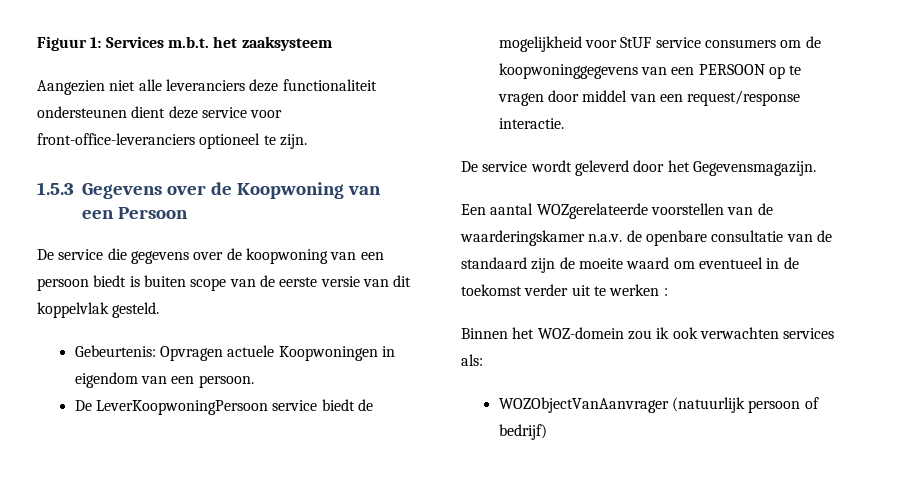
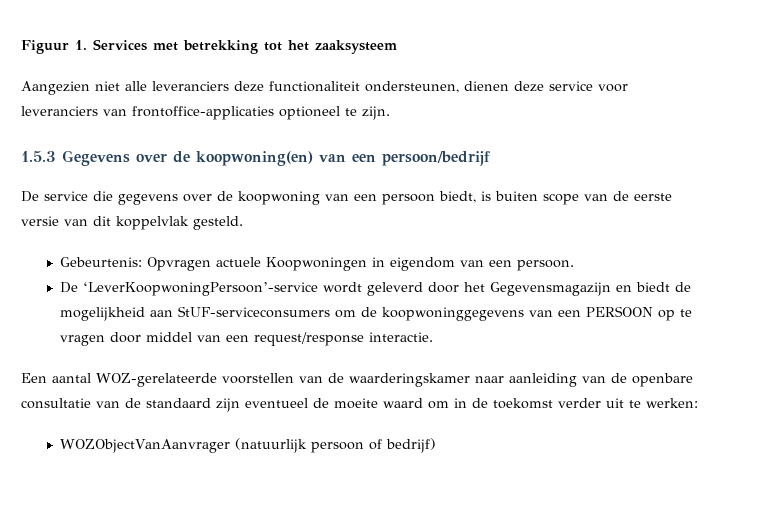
- Figuur 1: Services m.b.t. het zaaksysteem
+ Figuur 1. Services met betrekking tot het zaaksysteem
- Aangezien niet alle leveranciers deze functionaliteit ondersteunen dient deze service voor front-office-leveranciers optioneel te zijn.
+ Aangezien niet alle leveranciers deze functionaliteit ondersteunen, dienen deze service voor leveranciers van frontoffice-applicaties optioneel te zijn.
- 1.5.3 Gegevens over de Koopwoning van een Persoon
+ 1.5.3 Gegevens over de koopwoning(en) van een persoon/bedrijf
- De service die gegevens over de koopwoning van een persoon biedt is buiten scope van de eerste versie van dit koppelvlak gesteld.
+ De service die gegevens over de koopwoning van een persoon biedt, is buiten scope van de eerste versie van dit koppelvlak gesteld.
- De LeverKoopwoningPersoon service biedt de mogelijkheid voor StUF service consumers om de koopwoninggegevens van een PERSOON op te vragen door middel van een request/response interactie.
+ De ‘LeverKoopwoningPersoon’-service wordt geleverd door het Gegevensmagazijn en biedt de mogelijkheid aan StUF-serviceconsumers om de koopwoninggegevens van een PERSOON op te vragen door middel van een request/response interactie.
- De service wordt geleverd door het Gegevensmagazijn.
- Een aantal WOZgerelateerde voorstellen van de waarderingskamer n.a.v. de openbare consultatie van de standaard zijn de moeite waard om eventueel in de toekomst verder uit te werken :
- Binnen het WOZ-domein zou ik ook verwachten services als:
+ Een aantal WOZ-gerelateerde voorstellen van de waarderingskamer naar aanleiding van de openbare consultatie van de standaard zijn eventueel de moeite waard om in de toekomst verder uit te werken:

